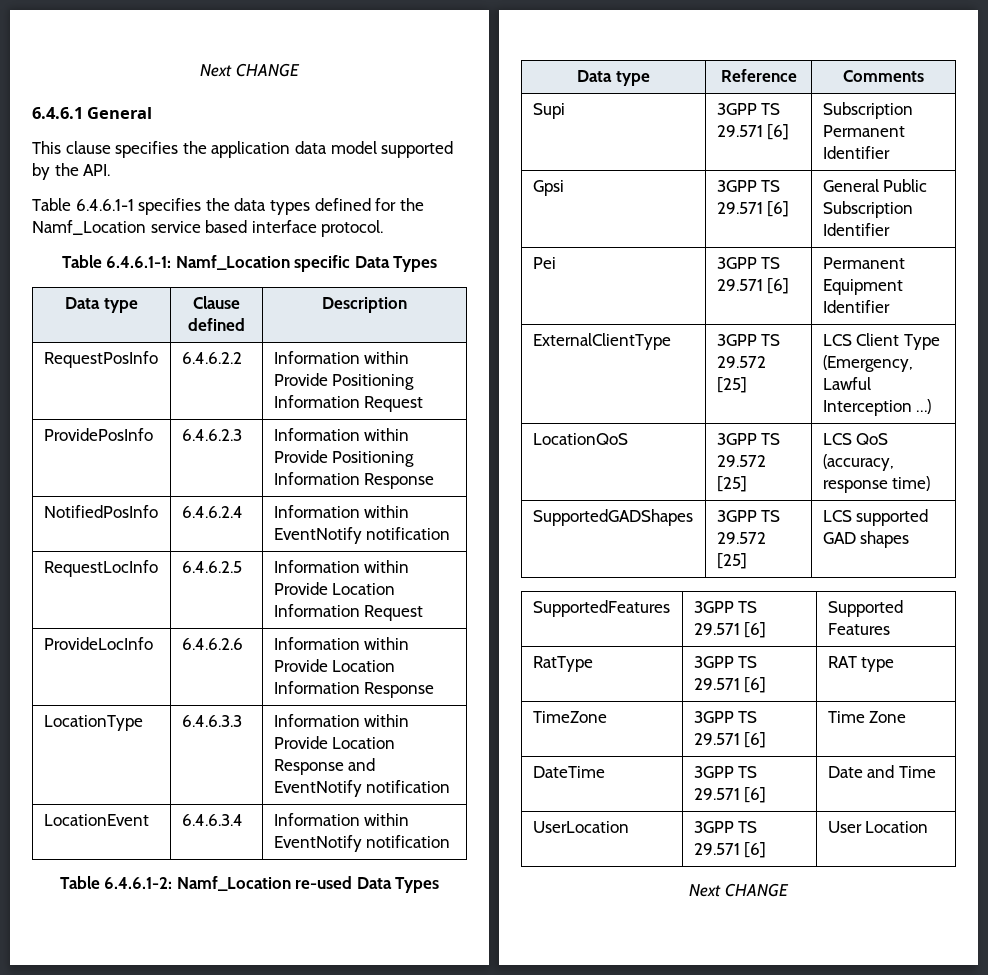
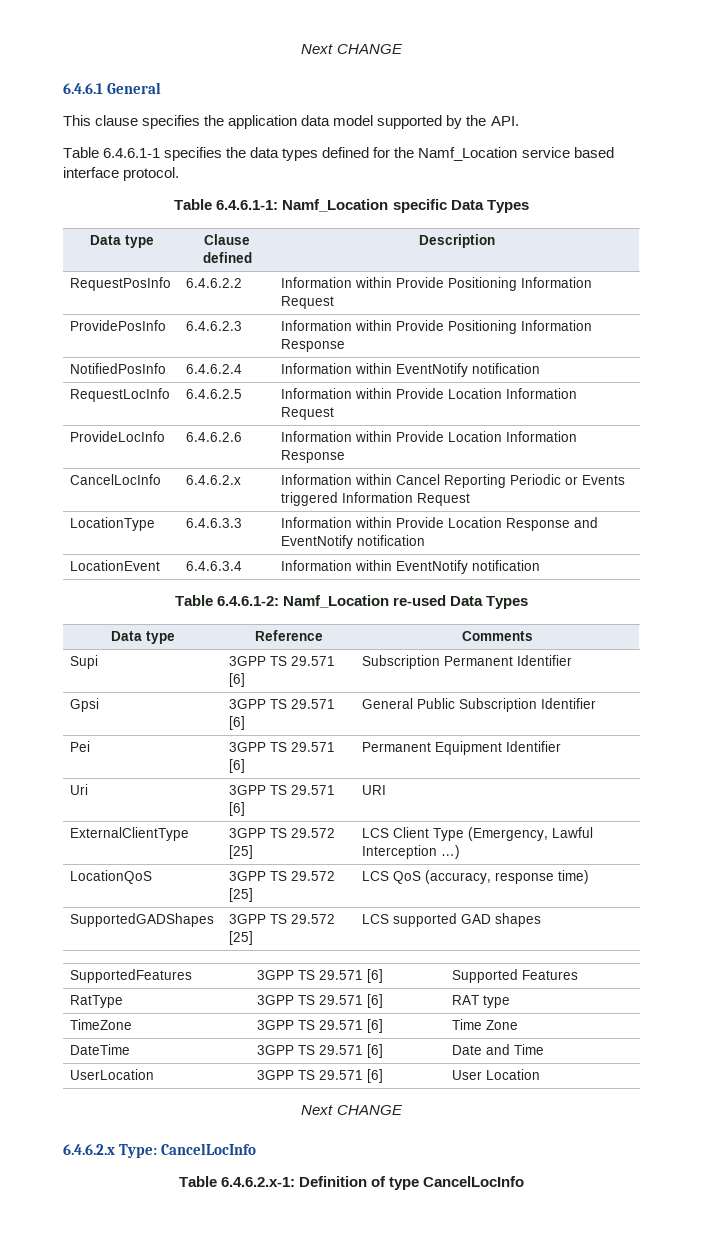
+ CancelLocInfo | 6.4.6.2.x | Information within Cancel Reporting Periodic or Events triggered Information Request
+ Uri | 3GPP TS 29.571 [6] | URI
+ 6.4.6.2.x Type: CancelLocInfo
+ Table 6.4.6.2.x-1: Definition of type CancelLocInfo

